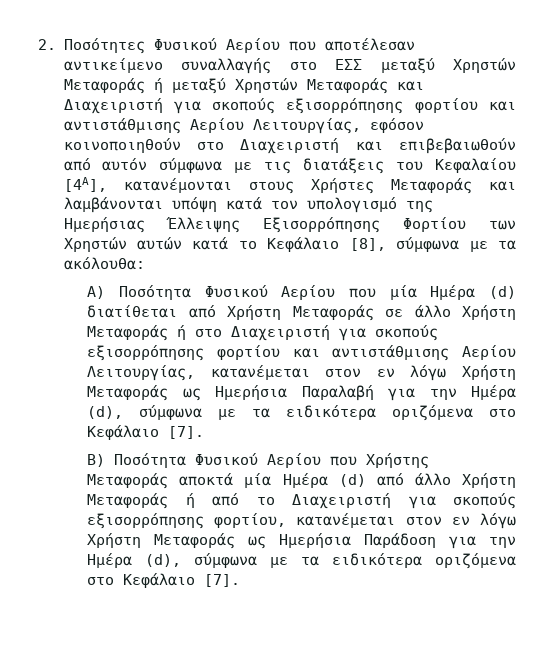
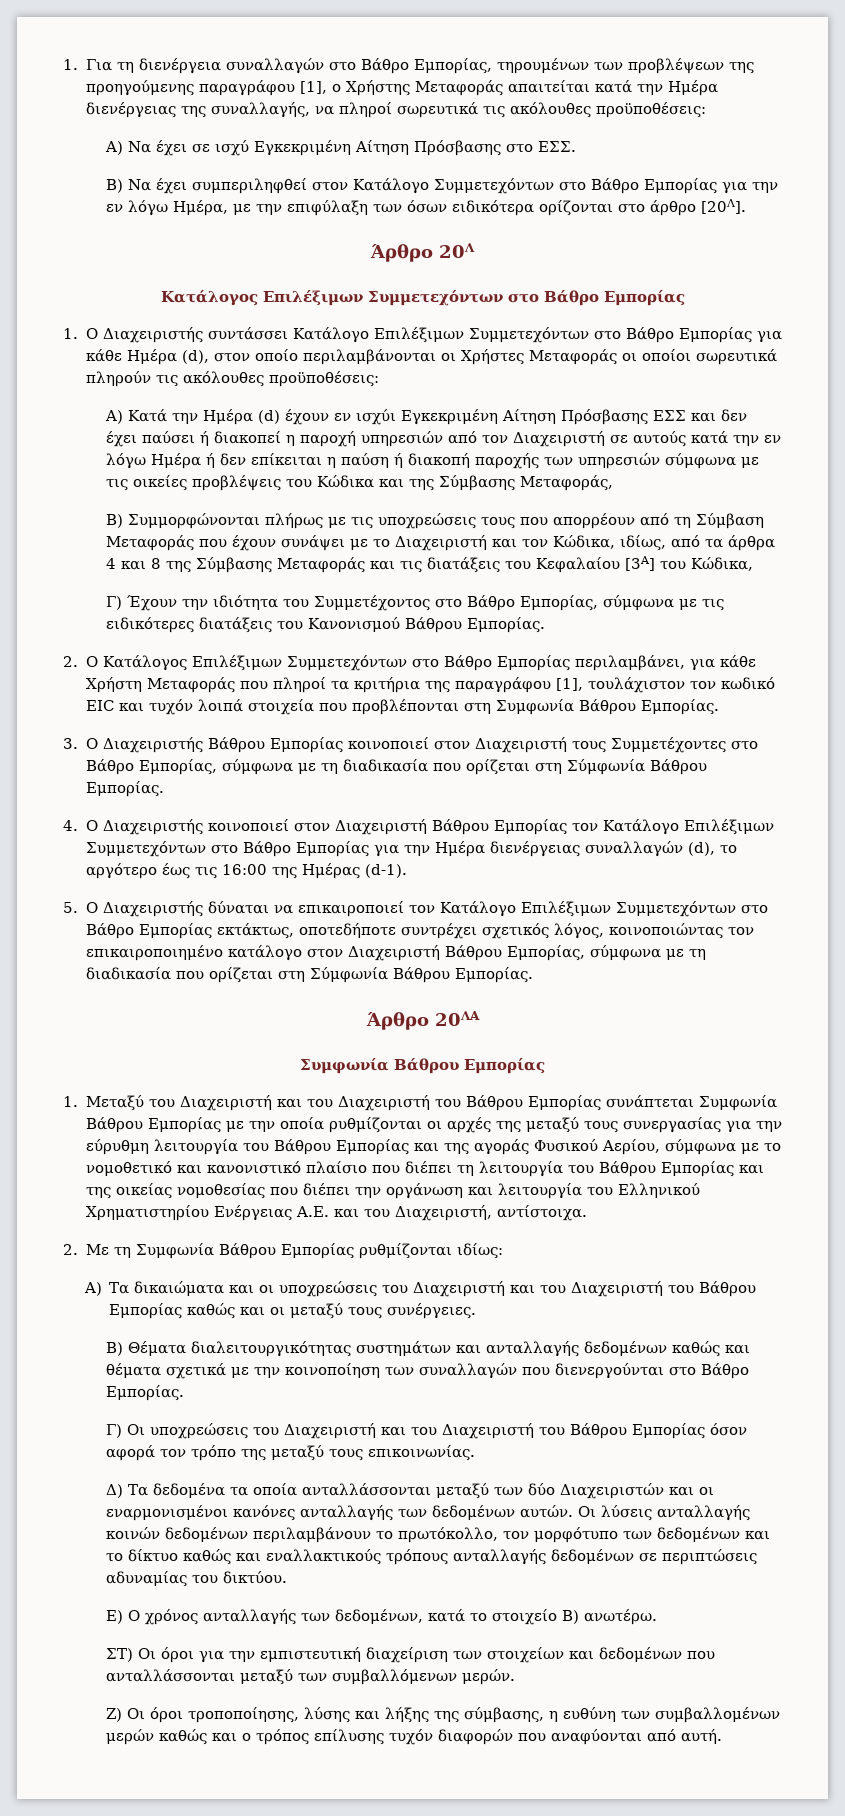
- 2. Ποσότητες Φυσικού Αερίου που αποτέλεσαν αντικείμενο συναλλαγής στο ΕΣΣ μεταξύ Χρηστών Μεταφοράς ή μεταξύ Χρηστών Μεταφοράς και Διαχειριστή για σκοπούς εξισορρόπησης φορτίου και αντιστάθμισης Αερίου Λειτουργίας, εφόσον κοινοποιηθούν στο Διαχειριστή και επιβεβαιωθούν από αυτόν σύμφωνα με τις διατάξεις του Κεφαλαίου [4Α], κατανέμονται στους Χρήστες Μεταφοράς και λαμβάνονται υπόψη κατά τον υπολογισμό της Ημερήσιας Έλλειψης Εξισορρόπησης Φορτίου των Χρηστών αυτών κατά το Κεφάλαιο [8], σύμφωνα με τα ακόλουθα:
- Α) Ποσότητα Φυσικού Αερίου που μία Ημέρα (d) διατίθεται από Χρήστη Μεταφοράς σε άλλο Χρήστη Μεταφοράς ή στο Διαχειριστή για σκοπούς εξισορρόπησης φορτίου και αντιστάθμισης Αερίου Λειτουργίας, κατανέμεται στον εν λόγω Χρήστη Μεταφοράς ως Ημερήσια Παραλαβή για την Ημέρα (d), σύμφωνα με τα ειδικότερα οριζόμενα στο Κεφάλαιο [7].
- Β) Ποσότητα Φυσικού Αερίου που Χρήστης Μεταφοράς αποκτά μία Ημέρα (d) από άλλο Χρήστη Μεταφοράς ή από το Διαχειριστή για σκοπούς εξισορρόπησης φορτίου, κατανέμεται στον εν λόγω Χρήστη Μεταφοράς ως Ημερήσια Παράδοση για την Ημέρα (d), σύμφωνα με τα ειδικότερα οριζόμενα στο Κεφάλαιο [7].
+ 1. Για τη διενέργεια συναλλαγών στο Βάθρο Εμπορίας, τηρουμένων των προβλέψεων της προηγούμενης παραγράφου [1], ο Χρήστης Μεταφοράς απαιτείται κατά την Ημέρα διενέργειας της συναλλαγής, να πληροί σωρευτικά τις ακόλουθες προϋποθέσεις:
+ Α) Να έχει σε ισχύ Εγκεκριμένη Αίτηση Πρόσβασης στο ΕΣΣ.
+ Β) Να έχει συμπεριληφθεί στον Κατάλογο Συμμετεχόντων στο Βάθρο Εμπορίας για την εν λόγω Ημέρα, με την επιφύλαξη των όσων ειδικότερα ορίζονται στο άρθρο [20Λ].
+ Άρθρο 20Λ
+ Κατάλογος Επιλέξιμων Συμμετεχόντων στο Βάθρο Εμπορίας
+ 1. Ο Διαχειριστής συντάσσει Κατάλογο Επιλέξιμων Συμμετεχόντων στο Βάθρο Εμπορίας για κάθε Ημέρα (d), στον οποίο περιλαμβάνονται οι Χρήστες Μεταφοράς οι οποίοι σωρευτικά πληρούν τις ακόλουθες προϋποθέσεις:
+ Α) Κατά την Ημέρα (d) έχουν εν ισχύι Εγκεκριμένη Αίτηση Πρόσβασης ΕΣΣ και δεν έχει παύσει ή διακοπεί η παροχή υπηρεσιών από τον Διαχειριστή σε αυτούς κατά την εν λόγω Ημέρα ή δεν επίκειται η παύση ή διακοπή παροχής των υπηρεσιών σύμφωνα με τις οικείες προβλέψεις του Κώδικα και της Σύμβασης Μεταφοράς,
+ Β) Συμμορφώνονται πλήρως με τις υποχρεώσεις τους που απορρέουν από τη Σύμβαση Μεταφοράς που έχουν συνάψει με το Διαχειριστή και τον Κώδικα, ιδίως, από τα άρθρα 4 και 8 της Σύμβασης Μεταφοράς και τις διατάξεις του Κεφαλαίου [3Α] του Κώδικα,
+ Γ) Έχουν την ιδιότητα του Συμμετέχοντος στο Βάθρο Εμπορίας, σύμφωνα με τις ειδικότερες διατάξεις του Κανονισμού Βάθρου Εμπορίας.
+ 2. Ο Κατάλογος Επιλέξιμων Συμμετεχόντων στο Βάθρο Εμπορίας περιλαμβάνει, για κάθε Χρήστη Μεταφοράς που πληροί τα κριτήρια της παραγράφου [1], τουλάχιστον τον κωδικό EIC και τυχόν λοιπά στοιχεία που προβλέπονται στη Συμφωνία Βάθρου Εμπορίας.
+ 3. Ο Διαχειριστής Βάθρου Εμπορίας κοινοποιεί στον Διαχειριστή τους Συμμετέχοντες στο Βάθρο Εμπορίας, σύμφωνα με τη διαδικασία που ορίζεται στη Σύμφωνία Βάθρου Εμπορίας.
+ 4. Ο Διαχειριστής κοινοποιεί στον Διαχειριστή Βάθρου Εμπορίας τον Κατάλογο Επιλέξιμων Συμμετεχόντων στο Βάθρο Εμπορίας για την Ημέρα διενέργειας συναλλαγών (d), το αργότερο έως τις 16:00 της Ημέρας (d-1).
+ 5. Ο Διαχειριστής δύναται να επικαιροποιεί τον Κατάλογο Επιλέξιμων Συμμετεχόντων στο Βάθρο Εμπορίας εκτάκτως, οποτεδήποτε συντρέχει σχετικός λόγος, κοινοποιώντας τον επικαιροποιημένο κατάλογο στον Διαχειριστή Βάθρου Εμπορίας, σύμφωνα με τη διαδικασία που ορίζεται στη Σύμφωνία Βάθρου Εμπορίας.
+ Άρθρο 20ΛΑ
+ Συμφωνία Βάθρου Εμπορίας
+ 1. Μεταξύ του Διαχειριστή και του Διαχειριστή του Βάθρου Εμπορίας συνάπτεται Συμφωνία Βάθρου Εμπορίας με την οποία ρυθμίζονται οι αρχές της μεταξύ τους συνεργασίας για την εύρυθμη λειτουργία του Βάθρου Εμπορίας και της αγοράς Φυσικού Αερίου, σύμφωνα με το νομοθετικό και κανονιστικό πλαίσιο που διέπει τη λειτουργία του Βάθρου Εμπορίας και της οικείας νομοθεσίας που διέπει την οργάνωση και λειτουργία του Ελληνικού Χρηματιστηρίου Ενέργειας Α.Ε. και του Διαχειριστή, αντίστοιχα.
+ 2. Με τη Συμφωνία Βάθρου Εμπορίας ρυθμίζονται ιδίως:
+ A) Τα δικαιώματα και οι υποχρεώσεις του Διαχειριστή και του Διαχειριστή του Βάθρου Εμπορίας καθώς και οι μεταξύ τους συνέργειες.
+ Β) Θέματα διαλειτουργικότητας συστημάτων και ανταλλαγής δεδομένων καθώς και θέματα σχετικά με την κοινοποίηση των συναλλαγών που διενεργούνται στο Βάθρο Εμπορίας.
+ Γ) Οι υποχρεώσεις του Διαχειριστή και του Διαχειριστή του Βάθρου Εμπορίας όσον αφορά τον τρόπο της μεταξύ τους επικοινωνίας.
+ Δ) Τα δεδομένα τα οποία ανταλλάσσονται μεταξύ των δύο Διαχειριστών και οι εναρμονισμένοι κανόνες ανταλλαγής των δεδομένων αυτών. Οι λύσεις ανταλλαγής κοινών δεδομένων περιλαμβάνουν το πρωτόκολλο, τον μορφότυπο των δεδομένων και το δίκτυο καθώς και εναλλακτικούς τρόπους ανταλλαγής δεδομένων σε περιπτώσεις αδυναμίας του δικτύου.
+ Ε) Ο χρόνος ανταλλαγής των δεδομένων, κατά το στοιχείο Β) ανωτέρω.
+ ΣΤ) Οι όροι για την εμπιστευτική διαχείριση των στοιχείων και δεδομένων που ανταλλάσσονται μεταξύ των συμβαλλόμενων μερών.
+ Ζ) Οι όροι τροποποίησης, λύσης και λήξης της σύμβασης, η ευθύνη των συμβαλλομένων μερών καθώς και ο τρόπος επίλυσης τυχόν διαφορών που αναφύονται από αυτή.

